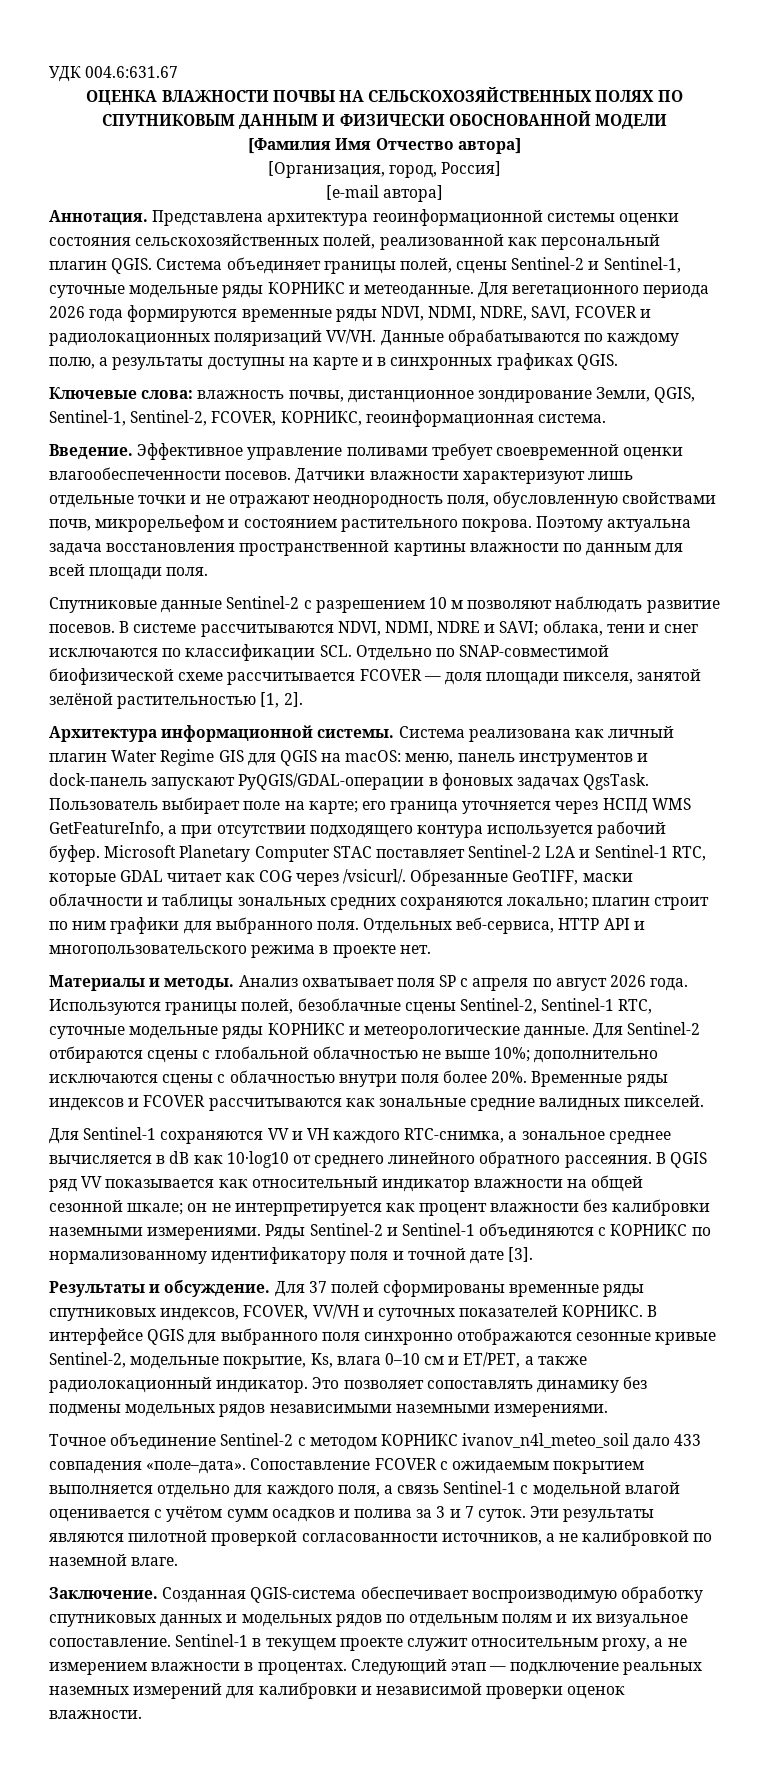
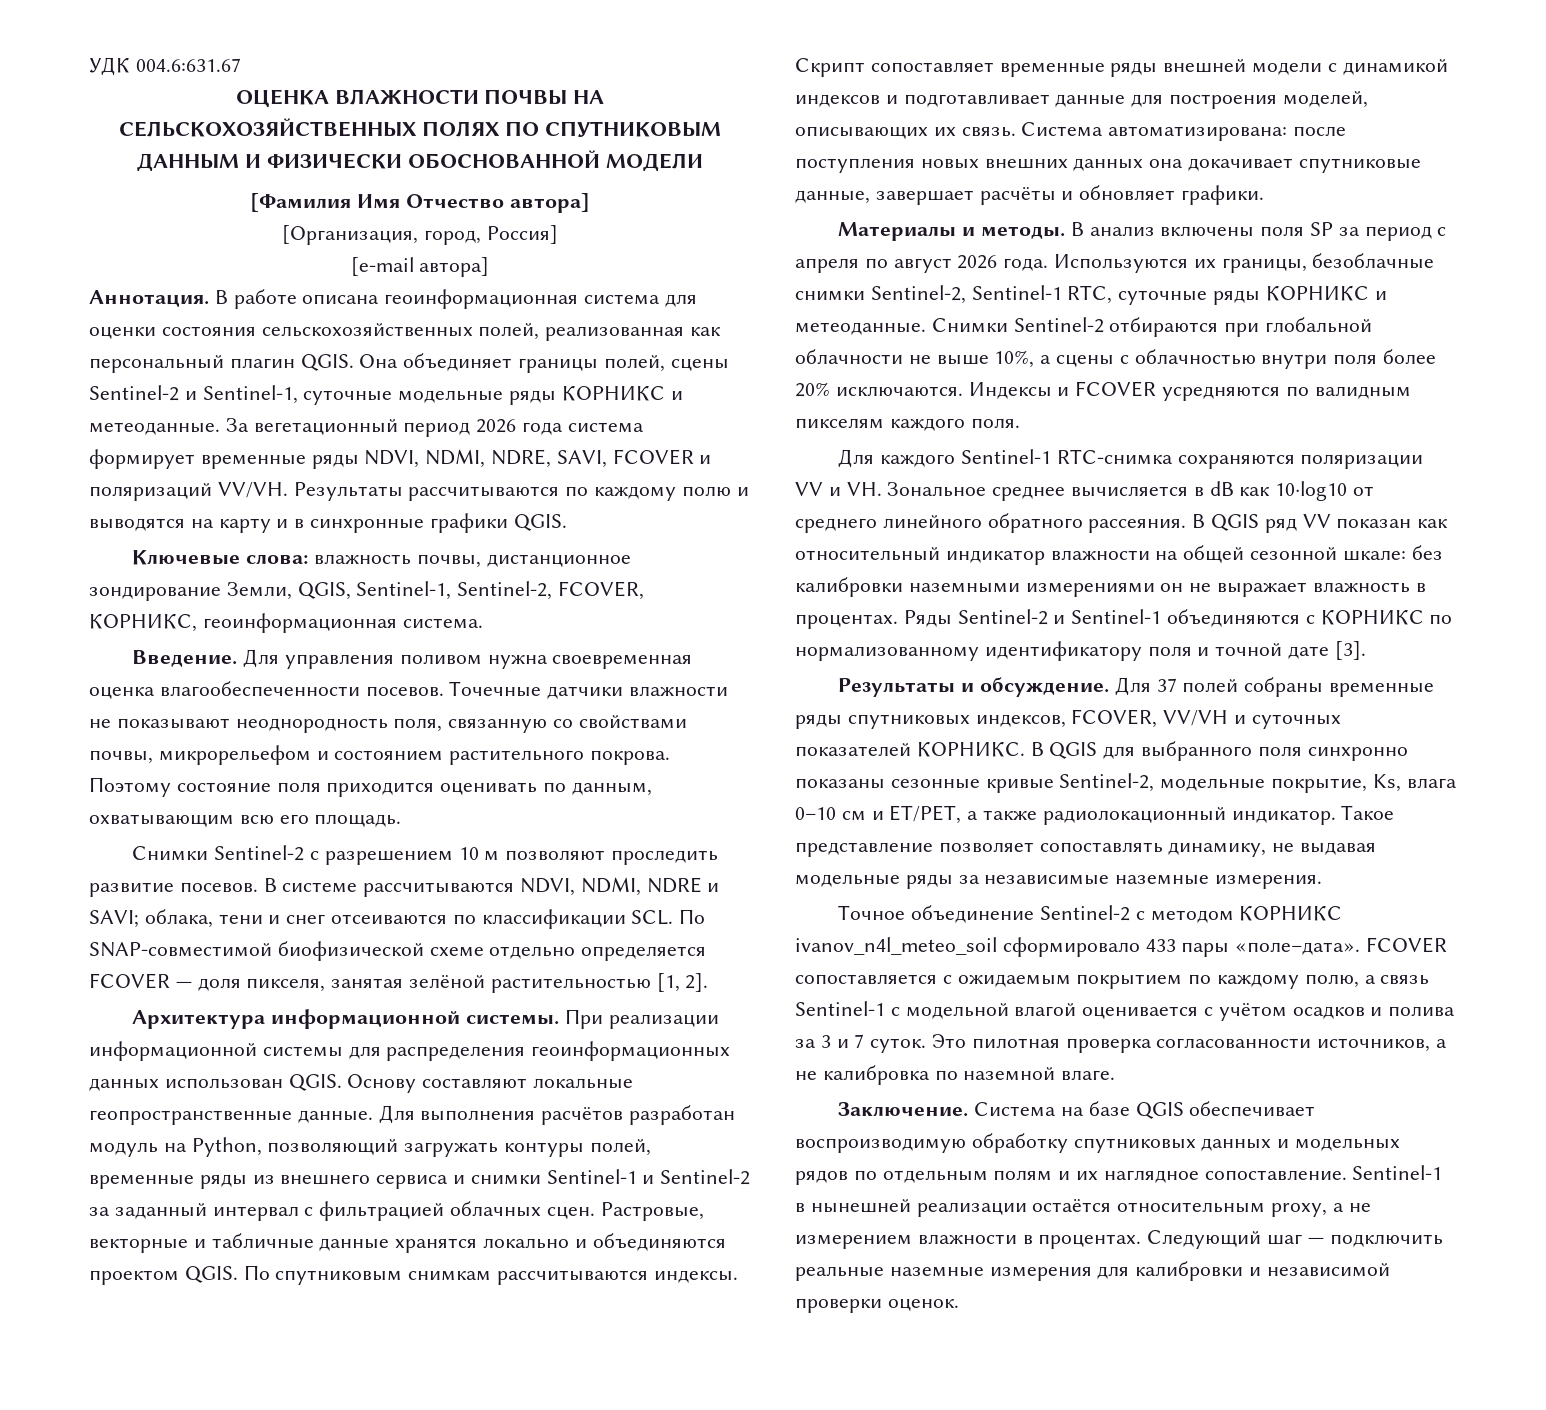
- Представлена архитектура геоинформационной системы оценки состояния сельскохозяйственных полей, реализованной как персональный плагин QGIS.
+ В работе описана геоинформационная система для оценки состояния сельскохозяйственных полей, реализованная как персональный плагин QGIS.
- Система объединяет границы полей, сцены Sentinel-2 и Sentinel-1, суточные модельные ряды КОРНИКС и метеоданные.
+ Она объединяет границы полей, сцены Sentinel-2 и Sentinel-1, суточные модельные ряды КОРНИКС и метеоданные.
- Для вегетационного периода 2026 года формируются временные ряды NDVI, NDMI, NDRE, SAVI, FCOVER и радиолокационных поляризаций VV/VH.
+ За вегетационный период 2026 года система формирует временные ряды NDVI, NDMI, NDRE, SAVI, FCOVER и поляризаций VV/VH.
- Данные обрабатываются по каждому полю, а результаты доступны на карте и в синхронных графиках QGIS.
+ Результаты рассчитываются по каждому полю и выводятся на карту и в синхронные графики QGIS.
- Эффективное управление поливами требует своевременной оценки влагообеспеченности посевов. Датчики влажности характеризуют лишь отдельные точки и не отражают неоднородность поля, обусловленную свойствами почв, микрорельефом и состоянием растительного покрова.
+ Для управления поливом нужна своевременная оценка влагообеспеченности посевов. Точечные датчики влажности не показывают неоднородность поля, связанную со свойствами почвы, микрорельефом и состоянием растительного покрова.
- Поэтому актуальна задача восстановления пространственной картины влажности по данным для всей площади поля.
- Спутниковые данные Sentinel-2 с разрешением 10 м позволяют наблюдать развитие посевов.
+ Поэтому состояние поля приходится оценивать по данным, охватывающим всю его площадь.
+ Снимки Sentinel-2 с разрешением 10 м позволяют проследить развитие посевов.
- В системе рассчитываются NDVI, NDMI, NDRE и SAVI; облака, тени и снег исключаются по классификации SCL. Отдельно по SNAP-совместимой биофизической схеме рассчитывается FCOVER — доля площади пикселя, занятой зелёной растительностью [1, 2].
+ В системе рассчитываются NDVI, NDMI, NDRE и SAVI; облака, тени и снег отсеиваются по классификации SCL. По SNAP-совместимой биофизической схеме отдельно определяется FCOVER — доля пикселя, занятая зелёной растительностью [1, 2].
- Система реализована как личный плагин Water Regime GIS для QGIS на macOS: меню, панель инструментов и dock-панель запускают PyQGIS/GDAL-операции в фоновых задачах QgsTask. Пользователь выбирает поле на карте; его граница уточняется через НСПД WMS GetFeatureInfo, а при отсутствии подходящего контура используется рабочий буфер. Microsoft Planetary Computer STAC поставляет Sentinel-2 L2A и Sentinel-1 RTC, которые GDAL читает как COG через /vsicurl/. Обрезанные GeoTIFF, маски облачности и таблицы зональных средних сохраняются локально; плагин строит по ним графики для выбранного поля. Отдельных веб-сервиса, HTTP API и многопользовательского режима в проекте нет.
- Материалы и методы. Анализ охватывает поля SP с апреля по август 2026 года.
+ При реализации информационной системы для распределения геоинформационных данных использован QGIS. Основу составляют локальные геопространственные данные. Для выполнения расчётов разработан модуль на Python, позволяющий загружать контуры полей, временные ряды из внешнего сервиса и снимки Sentinel-1 и Sentinel-2 за заданный интервал с фильтрацией облачных сцен. Растровые, векторные и табличные данные хранятся локально и объединяются проектом QGIS. По спутниковым снимкам рассчитываются индексы. Скрипт сопоставляет временные ряды внешней модели с динамикой индексов и подготавливает данные для построения моделей, описывающих их связь. Система автоматизирована: после поступления новых внешних данных она докачивает спутниковые данные, завершает расчёты и обновляет графики.
+ Материалы и методы. В анализ включены поля SP за период с апреля по август 2026 года.
- Используются границы полей, безоблачные сцены Sentinel-2, Sentinel-1 RTC, суточные модельные ряды КОРНИКС и метеорологические данные. Для Sentinel-2 отбираются сцены с глобальной облачностью не выше 10%; дополнительно исключаются сцены с облачностью внутри поля более 20%. Временные ряды индексов и FCOVER рассчитываются как зональные средние валидных пикселей.
- Для Sentinel-1 сохраняются VV и VH каждого RTC-снимка, а зональное среднее вычисляется в dB как 10·log10 от среднего линейного обратного рассеяния.
+ Используются их границы, безоблачные снимки Sentinel-2, Sentinel-1 RTC, суточные ряды КОРНИКС и метеоданные. Снимки Sentinel-2 отбираются при глобальной облачности не выше 10%, а сцены с облачностью внутри поля более 20% исключаются. Индексы и FCOVER усредняются по валидным пикселям каждого поля.
+ Для каждого Sentinel-1 RTC-снимка сохраняются поляризации VV и VH. Зональное среднее вычисляется в dB как 10·log10 от среднего линейного обратного рассеяния.
- В QGIS ряд VV показывается как относительный индикатор влажности на общей сезонной шкале; он не интерпретируется как процент влажности без калибровки наземными измерениями.
+ В QGIS ряд VV показан как относительный индикатор влажности на общей сезонной шкале: без калибровки наземными измерениями он не выражает влажность в процентах.
- Для 37 полей сформированы временные ряды спутниковых индексов, FCOVER, VV/VH и суточных показателей КОРНИКС.
+ Для 37 полей собраны временные ряды спутниковых индексов, FCOVER, VV/VH и суточных показателей КОРНИКС.
- В интерфейсе QGIS для выбранного поля синхронно отображаются сезонные кривые Sentinel-2, модельные покрытие, Ks, влага 0–10 см и ET/PET, а также радиолокационный индикатор.
+ В QGIS для выбранного поля синхронно показаны сезонные кривые Sentinel-2, модельные покрытие, Ks, влага 0–10 см и ET/PET, а также радиолокационный индикатор.
- Это позволяет сопоставлять динамику без подмены модельных рядов независимыми наземными измерениями.
+ Такое представление позволяет сопоставлять динамику, не выдавая модельные ряды за независимые наземные измерения.
- Точное объединение Sentinel-2 с методом КОРНИКС ivanov_n4l_meteo_soil дало 433 совпадения «поле–дата». Сопоставление FCOVER с ожидаемым покрытием выполняется отдельно для каждого поля, а связь Sentinel-1 с модельной влагой оценивается с учётом сумм осадков и полива за 3 и 7 суток.
+ Точное объединение Sentinel-2 с методом КОРНИКС ivanov_n4l_meteo_soil сформировало 433 пары «поле–дата». FCOVER сопоставляется с ожидаемым покрытием по каждому полю, а связь Sentinel-1 с модельной влагой оценивается с учётом осадков и полива за 3 и 7 суток.
- Эти результаты являются пилотной проверкой согласованности источников, а не калибровкой по наземной влаге.
+ Это пилотная проверка согласованности источников, а не калибровка по наземной влаге.
- Созданная QGIS-система обеспечивает воспроизводимую обработку спутниковых данных и модельных рядов по отдельным полям и их визуальное сопоставление.
+ Система на базе QGIS обеспечивает воспроизводимую обработку спутниковых данных и модельных рядов по отдельным полям и их наглядное сопоставление.
- Sentinel-1 в текущем проекте служит относительным proxy, а не измерением влажности в процентах.
+ Sentinel-1 в нынешней реализации остаётся относительным proxy, а не измерением влажности в процентах.
- Следующий этап — подключение реальных наземных измерений для калибровки и независимой проверки оценок влажности.
+ Следующий шаг — подключить реальные наземные измерения для калибровки и независимой проверки оценок.

